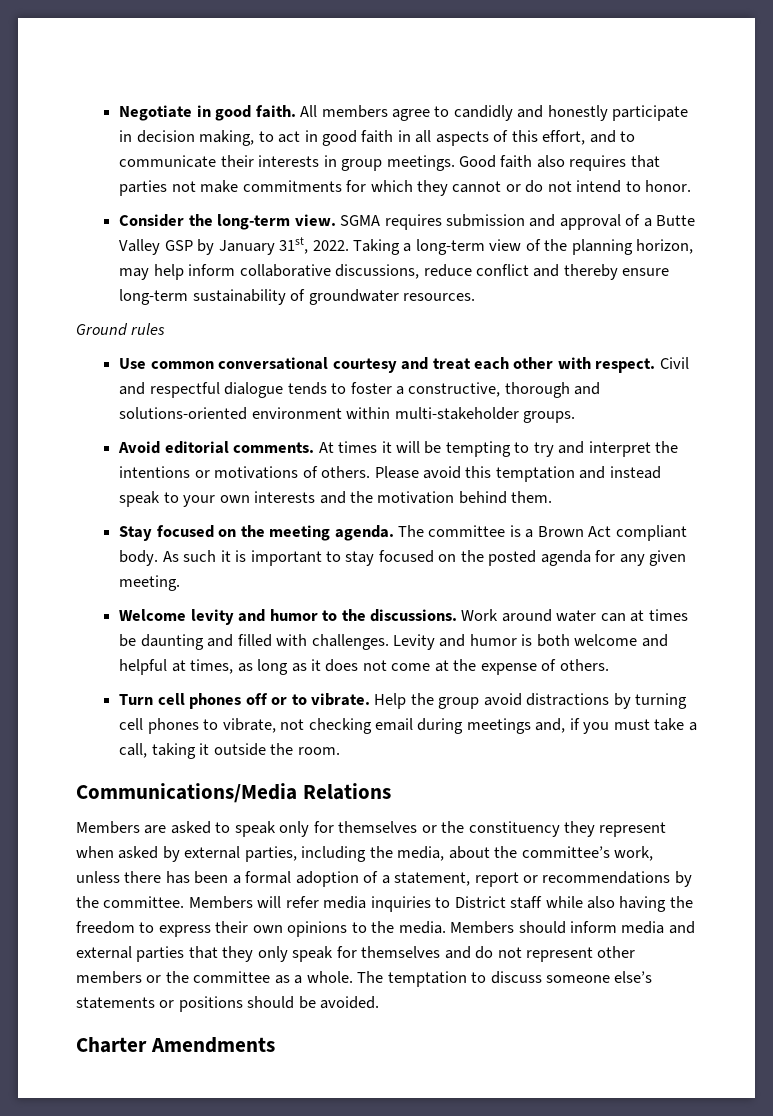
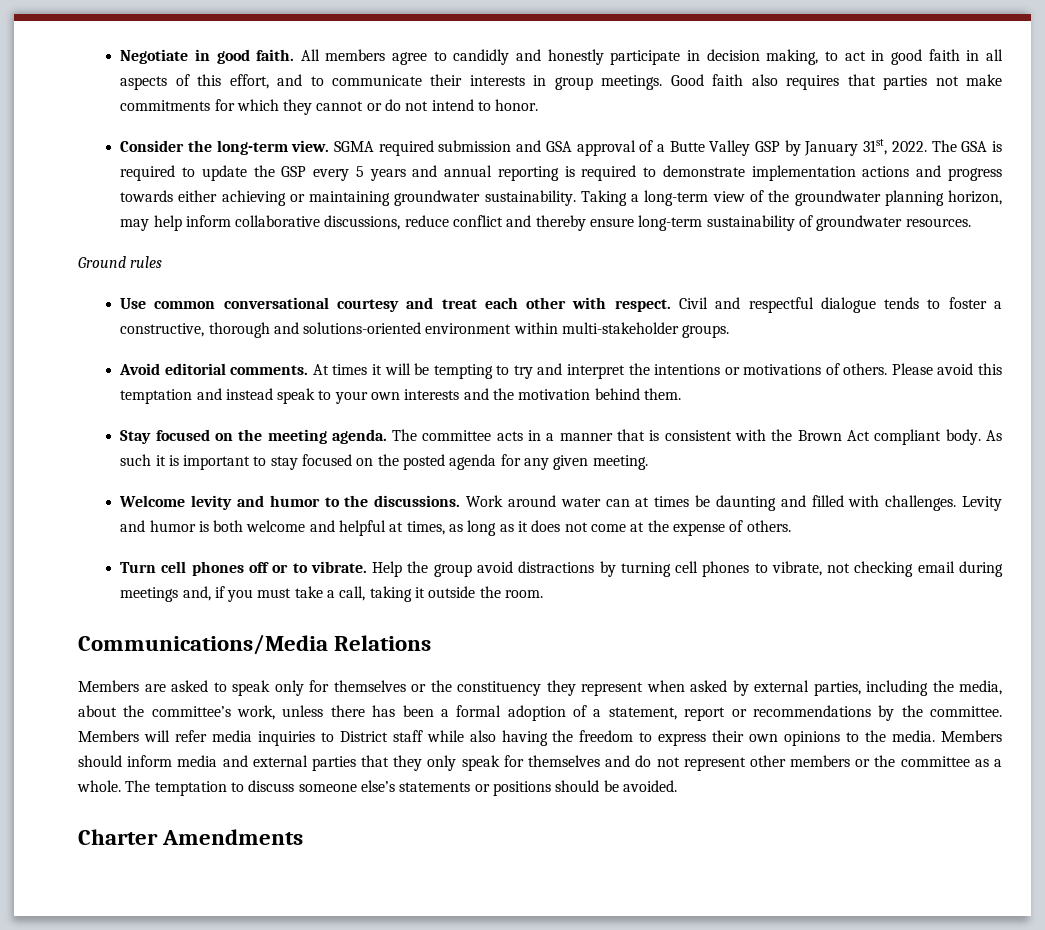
- SGMA requires submission and approval of a Butte Valley GSP by January 31st, 2022.
+ SGMA required submission and GSA approval of a Butte Valley GSP by January 31st, 2022.
+ The GSA is required to update the GSP every 5 years and annual reporting is required to demonstrate implementation actions and progress towards either achieving or maintaining groundwater sustainability.
- Taking a long-term view of the planning horizon, may help inform collaborative discussions, reduce conflict and thereby ensure long-term sustainability of groundwater resources.
+ Taking a long-term view of the groundwater planning horizon, may help inform collaborative discussions, reduce conflict and thereby ensure long-term sustainability of groundwater resources.
- The committee is a Brown Act compliant body.
+ The committee acts in a manner that is consistent with the Brown Act compliant body.

